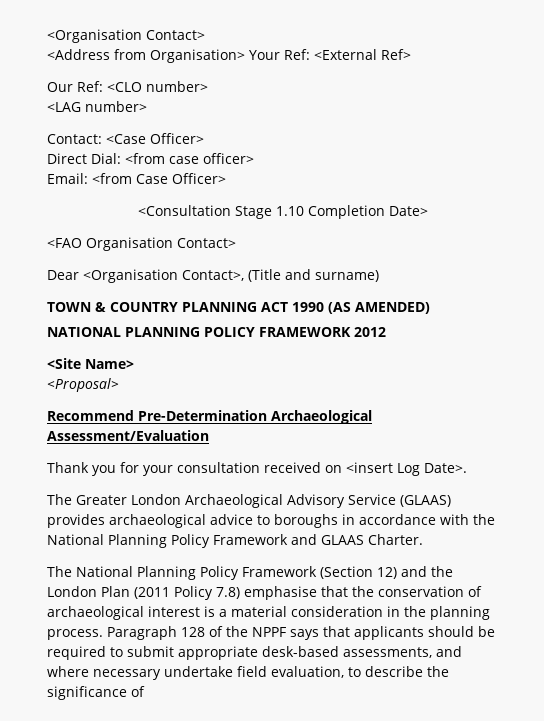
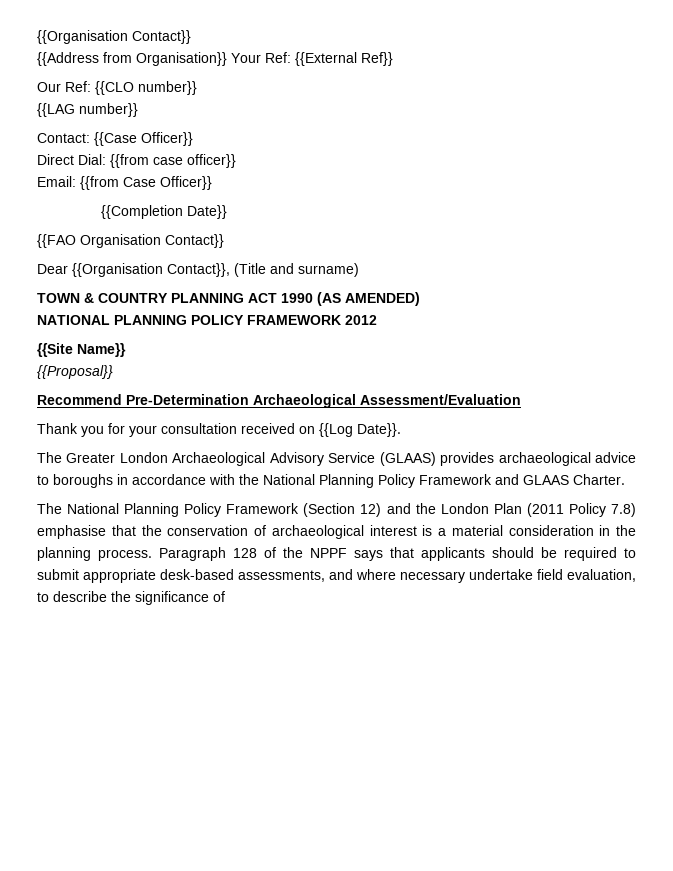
- <Organisation Contact>
- <Address from Organisation> Your Ref: <External Ref>
- Our Ref: <CLO number>
- <LAG number>
+ {{Organisation Contact}}
+ {{Address from Organisation}} Your Ref: {{External Ref}}
+ Our Ref: {{CLO number}}
+ {{LAG number}}
- Contact: <Case Officer>
+ Contact: {{Case Officer}}
- Direct Dial: <from case officer>
- Email: <from Case Officer>
- <Consultation Stage 1.10 Completion Date>
- <FAO Organisation Contact>
+ Direct Dial: {{from case officer}}
+ Email: {{from Case Officer}}
+ {{Completion Date}}
+ {{FAO Organisation Contact}}
- Dear <Organisation Contact>, (Title and surname)
+ Dear {{Organisation Contact}}, (Title and surname)
- <Site Name>
- <Proposal>
+ {{Site Name}}
+ {{Proposal}}
- Thank you for your consultation received on <insert Log Date>.
+ Thank you for your consultation received on {{Log Date}}.

